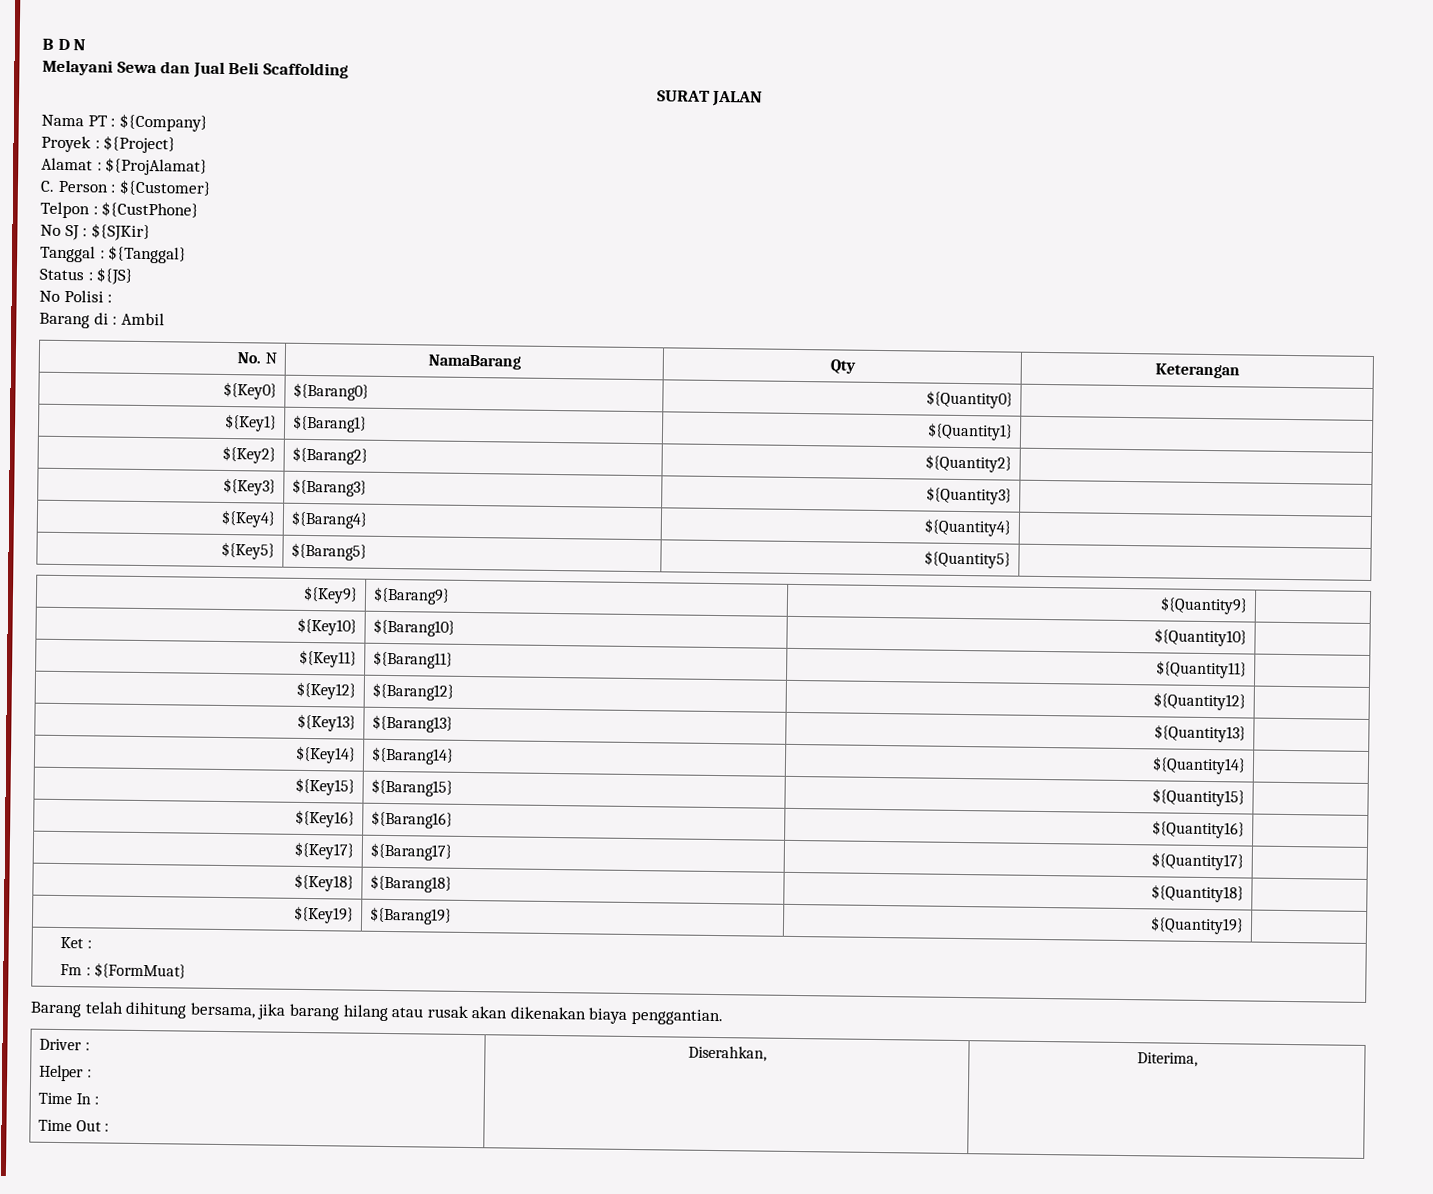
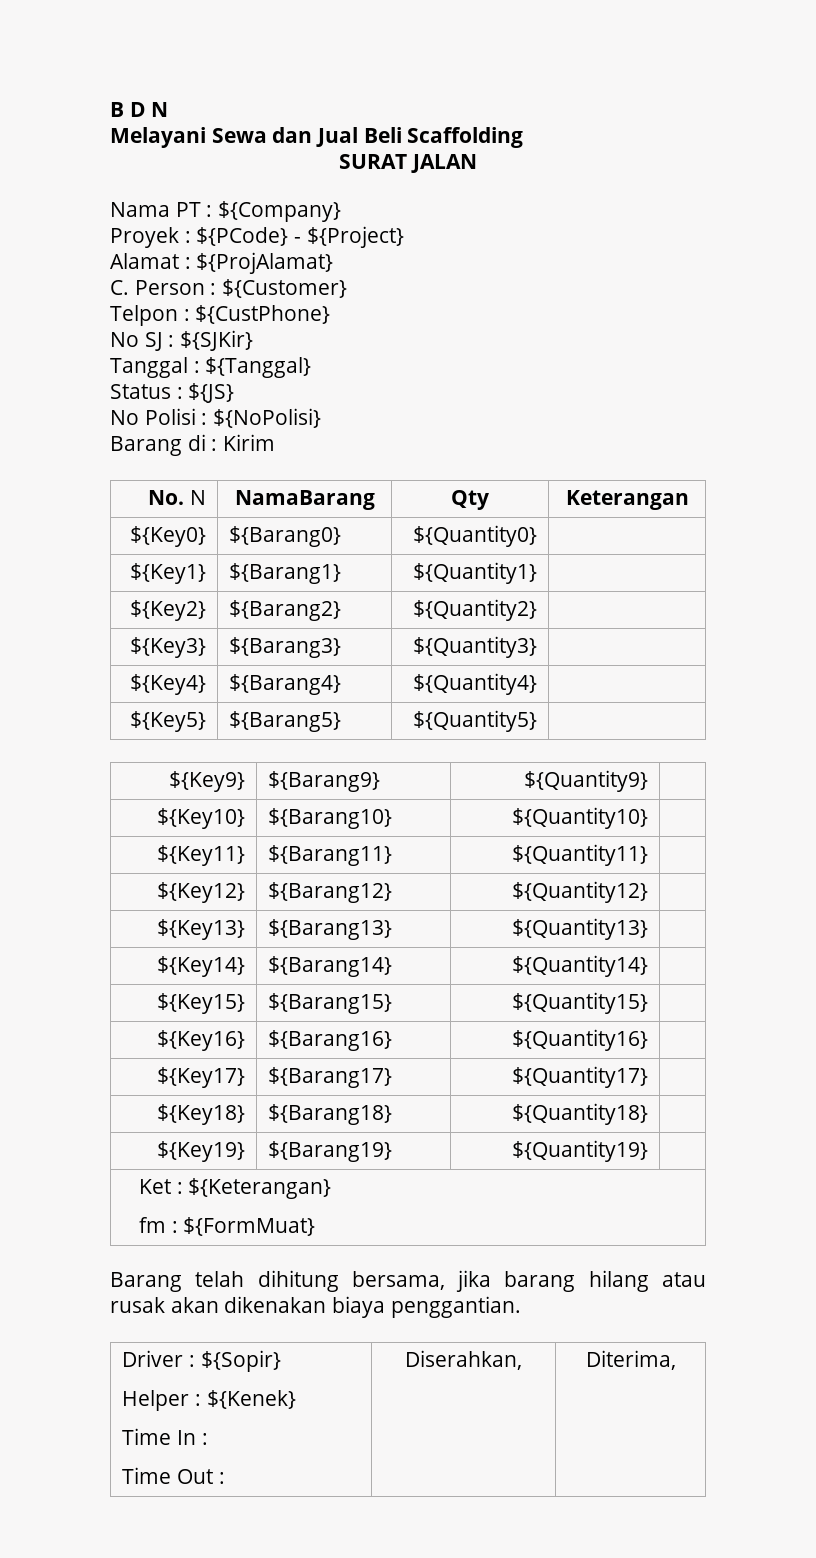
- Proyek : ${Project}
+ Proyek : ${PCode} - ${Project}
- No Polisi :
+ No Polisi : ${NoPolisi}
- Barang di : Ambil
+ Barang di : Kirim
- Ket :
- Fm : ${FormMuat}
+ Ket : ${Keterangan}
+ fm : ${FormMuat}
- Driver :
- Helper :
+ Driver : ${Sopir}
+ Helper : ${Kenek}

